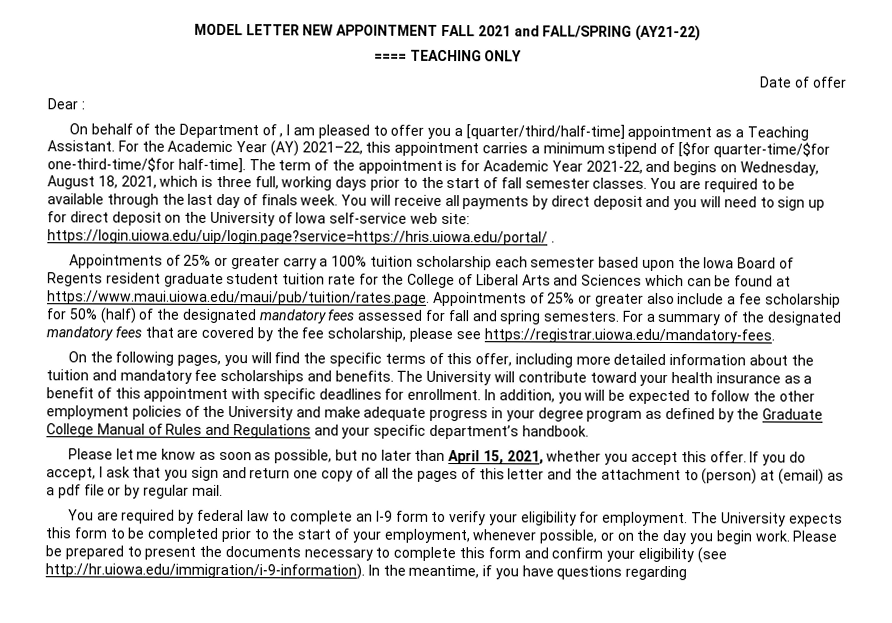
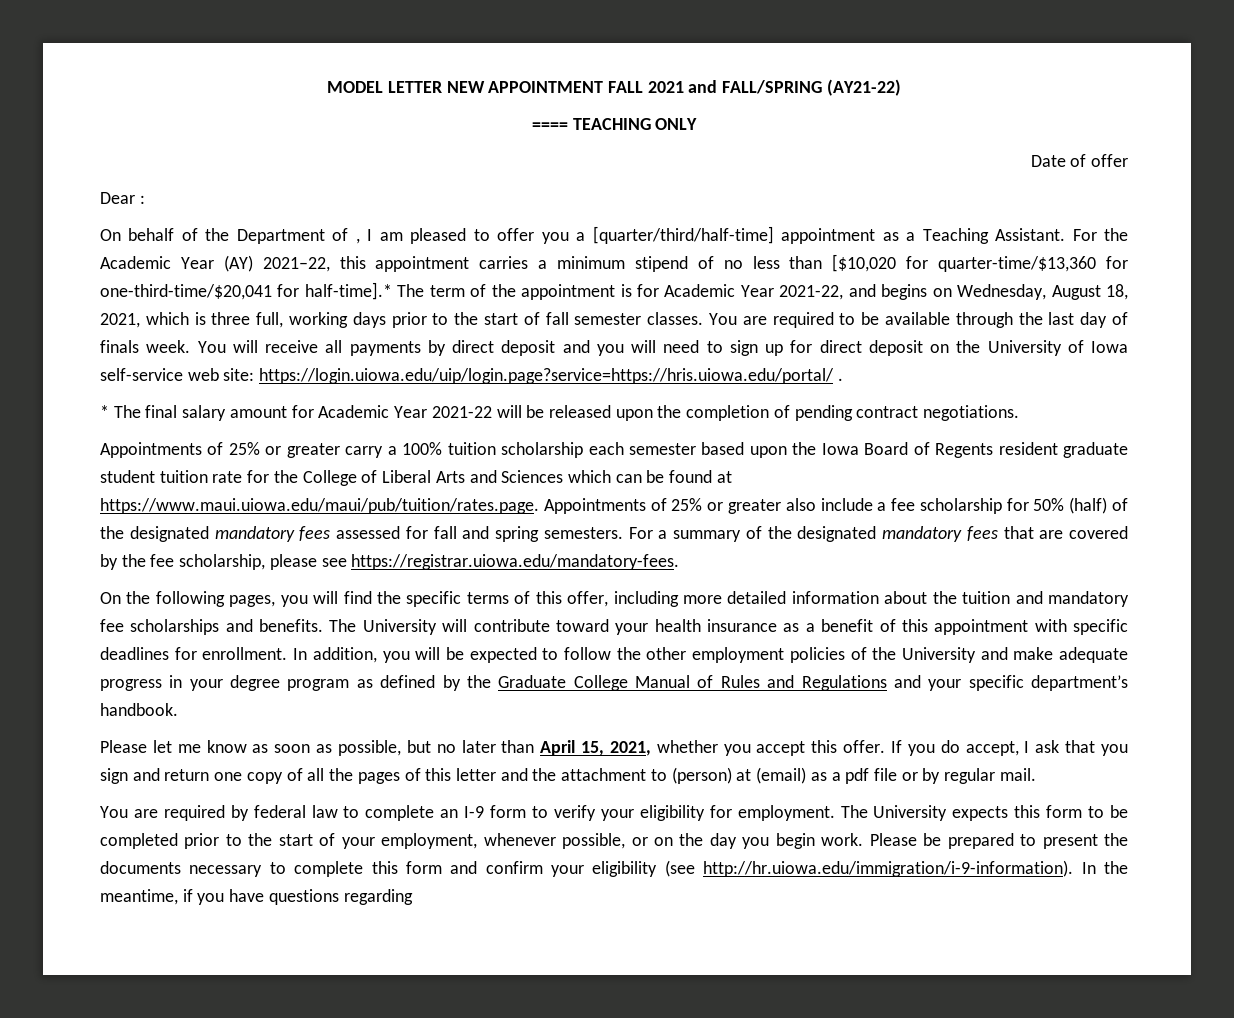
- For the Academic Year (AY) 2021–22, this appointment carries a minimum stipend of [$for quarter-time/$for one-third-time/$for half-time]. The term of the appointment is for Academic Year 2021-22, and begins on Wednesday, August 18, 2021, which is three full, working days prior to the start of fall semester classes.
+ For the Academic Year (AY) 2021–22, this appointment carries a minimum stipend of no less than [$10,020 for quarter-time/$13,360 for one-third-time/$20,041 for half-time].* The term of the appointment is for Academic Year 2021-22, and begins on Wednesday, August 18, 2021, which is three full, working days prior to the start of fall semester classes.
+ * The final salary amount for Academic Year 2021-22 will be released upon the completion of pending contract negotiations.

